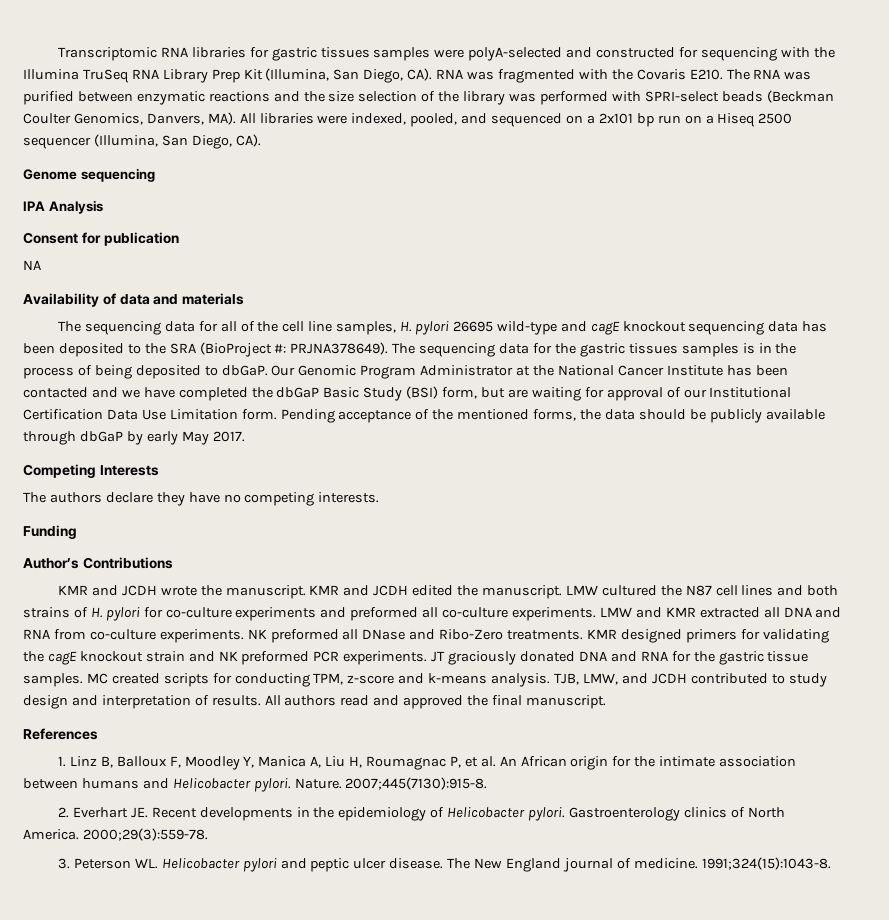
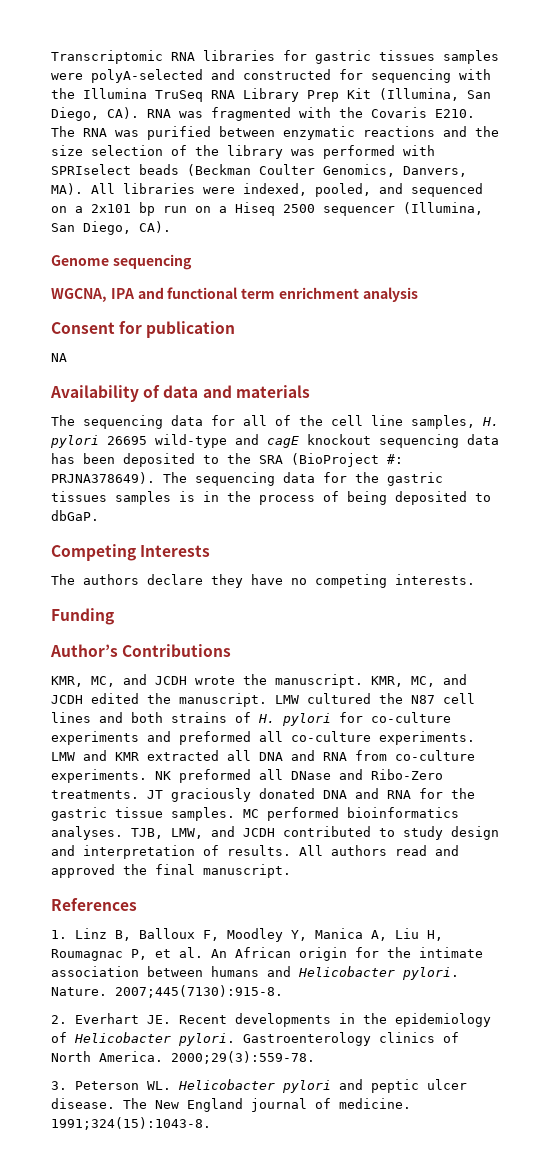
- The RNA was purified between enzymatic reactions and the size selection of the library was performed with SPRI-select beads (Beckman Coulter Genomics, Danvers, MA). All libraries were indexed, pooled, and sequenced on a 2x101 bp run on a Hiseq 2500 sequencer (Illumina, San Diego, CA).
+ The RNA was purified between enzymatic reactions and the size selection of the library was performed with SPRIselect beads (Beckman Coulter Genomics, Danvers, MA). All libraries were indexed, pooled, and sequenced on a 2x101 bp run on a Hiseq 2500 sequencer (Illumina, San Diego, CA).
- IPA Analysis
+ WGCNA, IPA and functional term enrichment analysis
- Our Genomic Program Administrator at the National Cancer Institute has been contacted and we have completed the dbGaP Basic Study (BSI) form, but are waiting for approval of our Institutional Certification Data Use Limitation form. Pending acceptance of the mentioned forms, the data should be publicly available through dbGaP by early May 2017.
- KMR and JCDH wrote the manuscript.
+ KMR, MC, and JCDH wrote the manuscript.
- KMR and JCDH edited the manuscript.
+ KMR, MC, and JCDH edited the manuscript.
- KMR designed primers for validating the cagE knockout strain and NK preformed PCR experiments.
- MC created scripts for conducting TPM, z-score and k-means analysis.
+ MC performed bioinformatics analyses.

